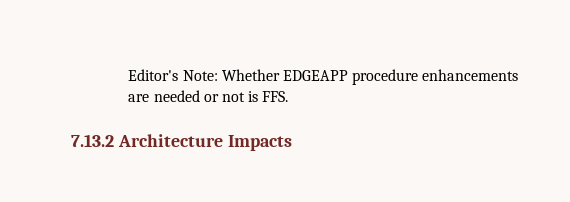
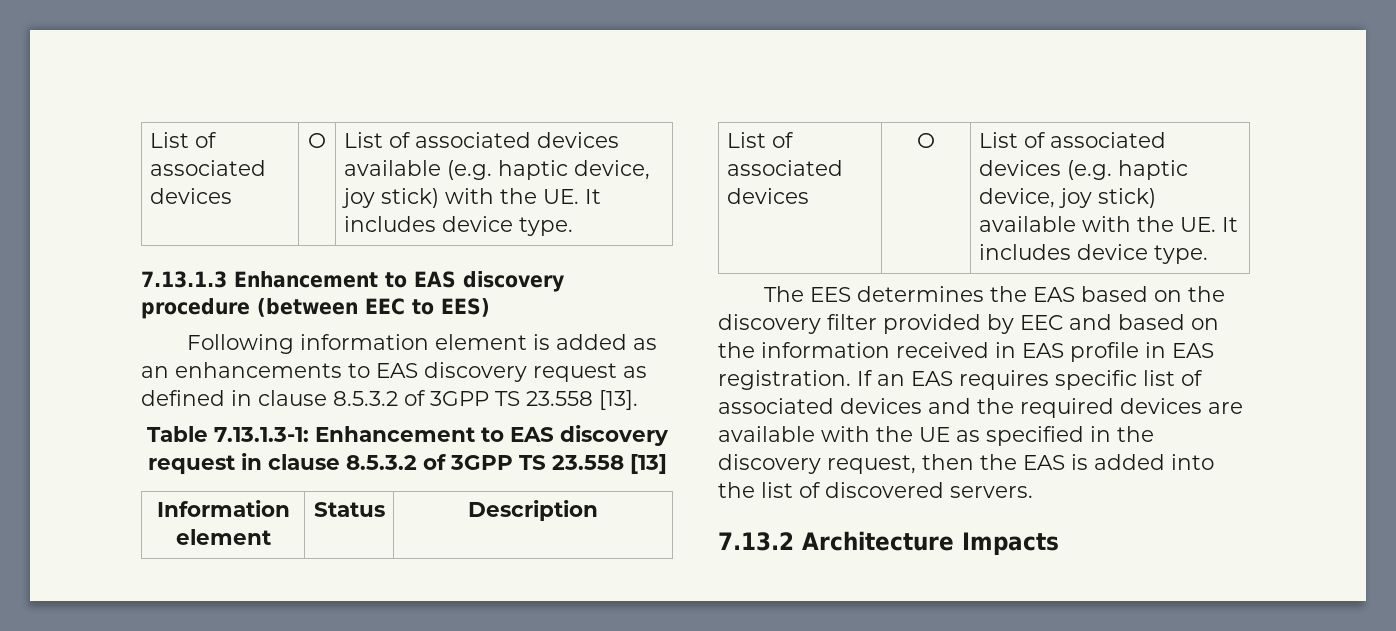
- Editor's Note: Whether EDGEAPP procedure enhancements are needed or not is FFS.
+ List of associated devices | O | List of associated devices available (e.g. haptic device, joy stick) with the UE. It includes device type.
+ 7.13.1.3 Enhancement to EAS discovery procedure (between EEC to EES)
+ Following information element is added as an enhancements to EAS discovery request as defined in clause 8.5.3.2 of 3GPP TS 23.558 [13].
+ Table 7.13.1.3-1: Enhancement to EAS discovery request in clause 8.5.3.2 of 3GPP TS 23.558 [13]
+ Information element | Status | Description
+ List of associated devices | O | List of associated devices (e.g. haptic device, joy stick) available with the UE. It includes device type.
+ The EES determines the EAS based on the discovery filter provided by EEC and based on the information received in EAS profile in EAS registration. If an EAS requires specific list of associated devices and the required devices are available with the UE as specified in the discovery request, then the EAS is added into the list of discovered servers.

